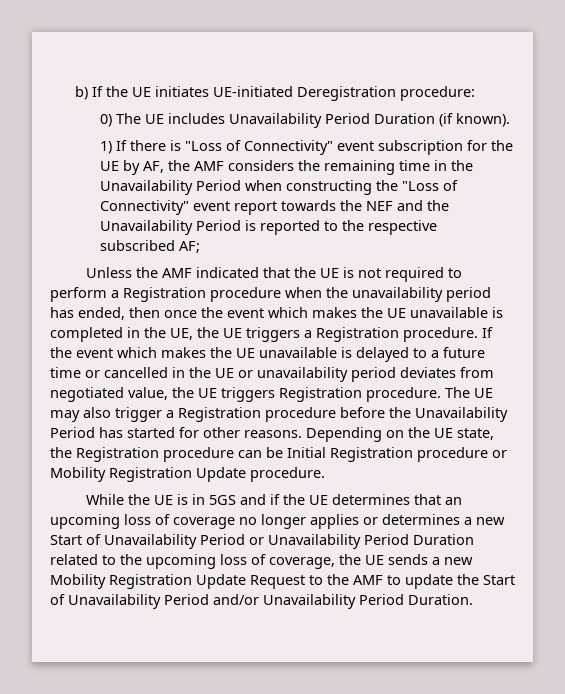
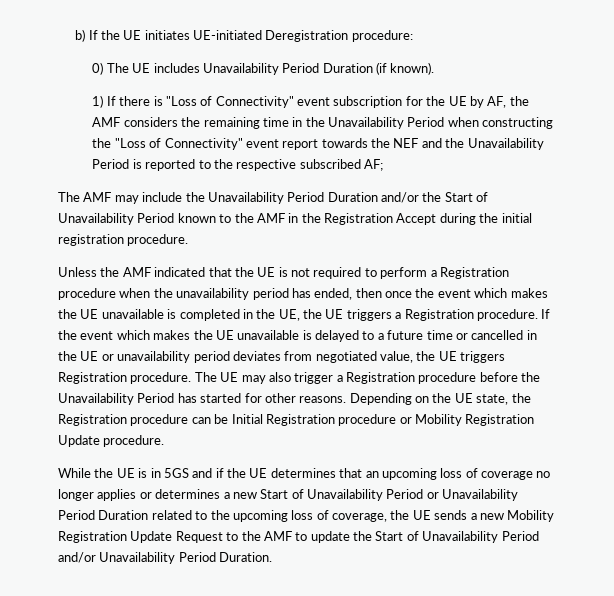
+ The AMF may include the Unavailability Period Duration and/or the Start of Unavailability Period known to the AMF in the Registration Accept during the initial registration procedure.

